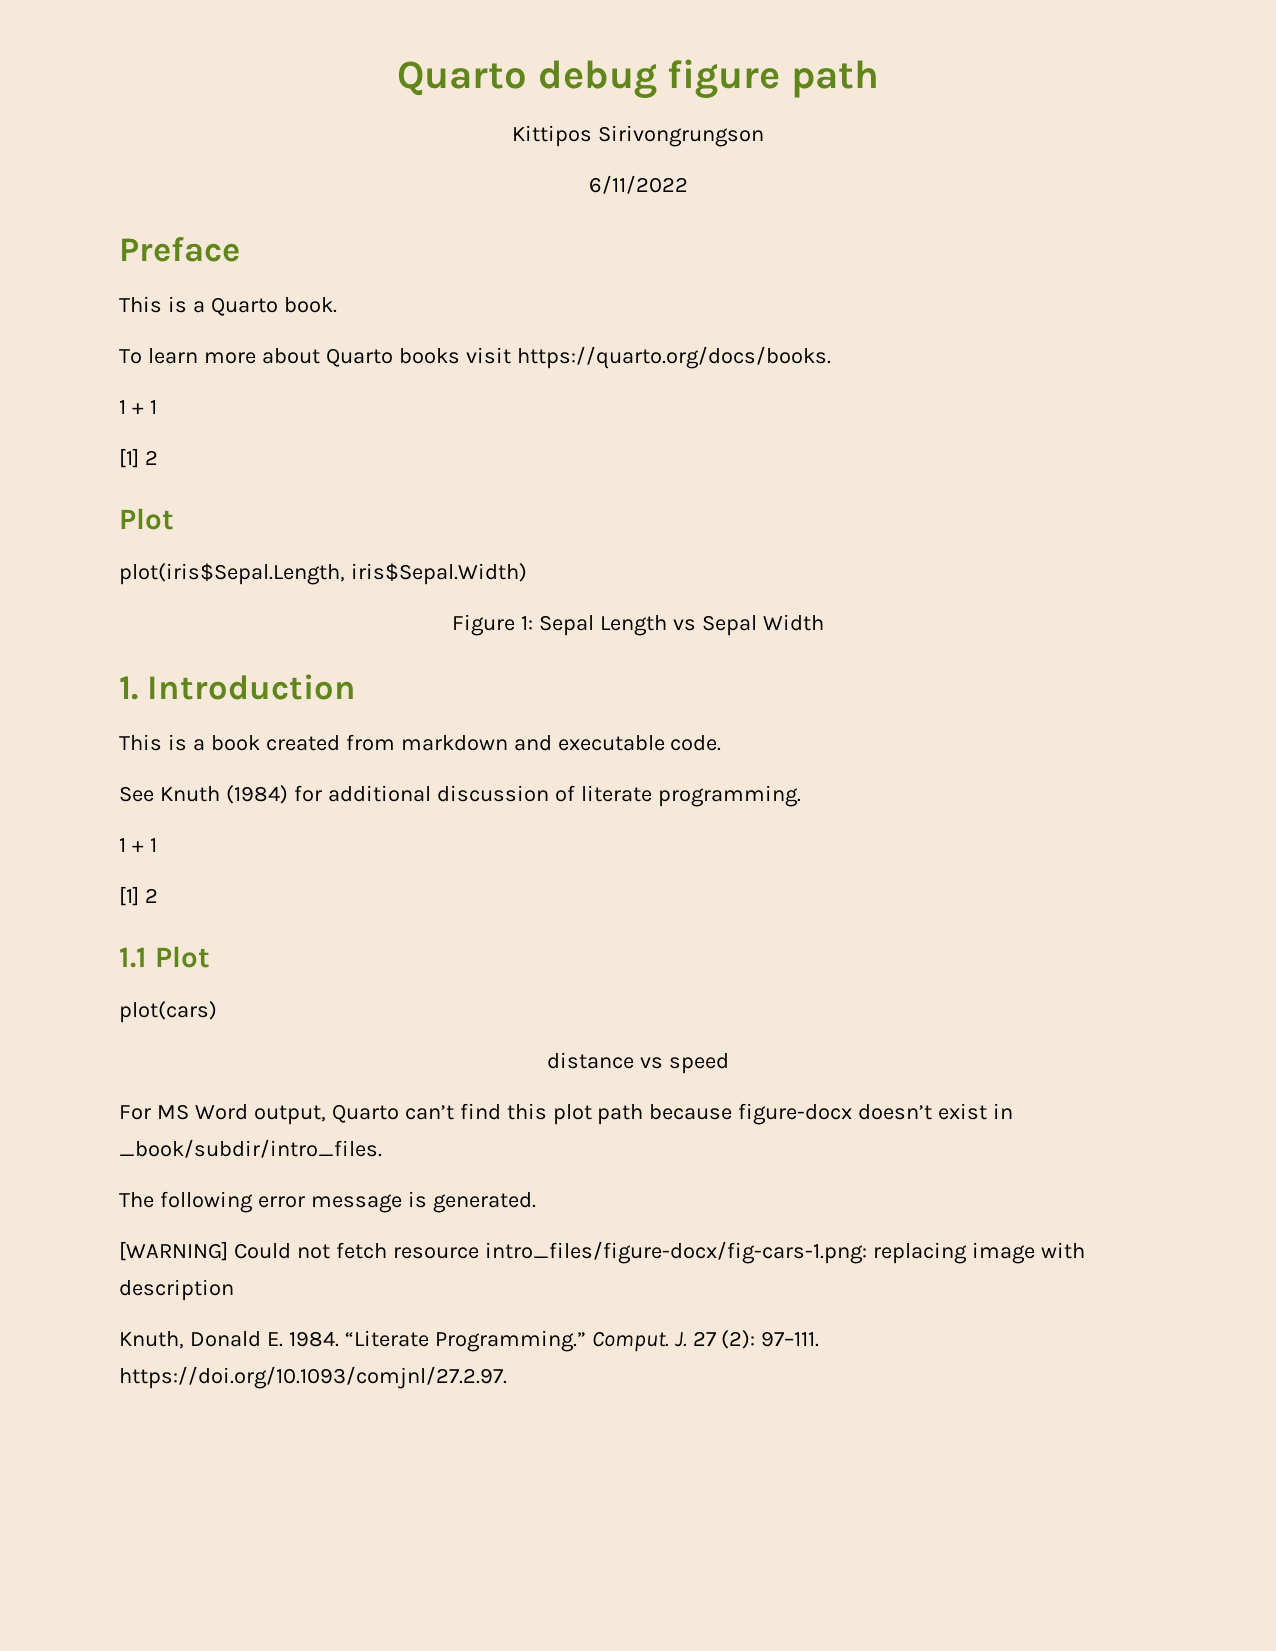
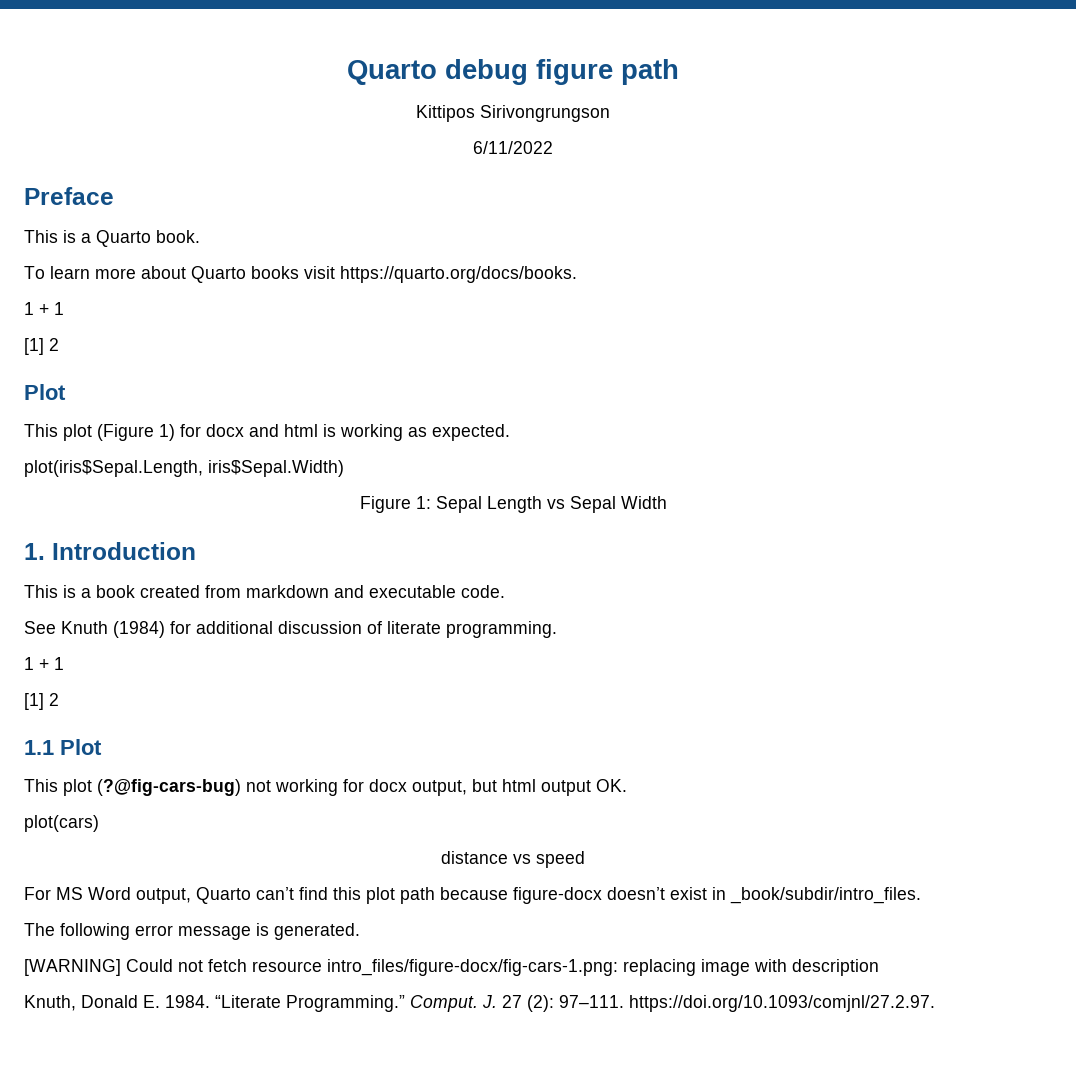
+ This plot (Figure 1) for docx and html is working as expected.
+ This plot (?@fig-cars-bug) not working for docx output, but html output OK.

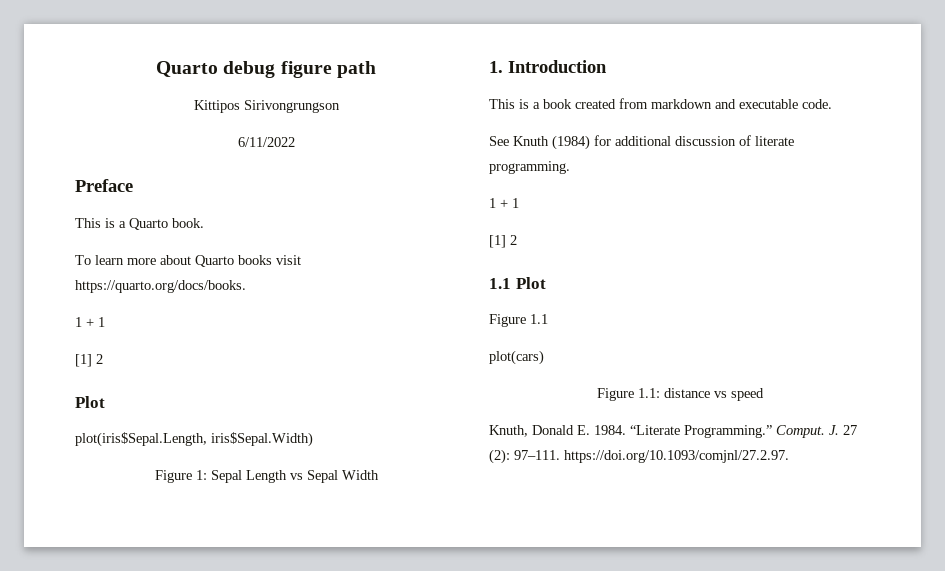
- This plot (Figure 1) for docx and html is working as expected.
- This plot (?@fig-cars-bug) not working for docx output, but html output OK.
+ Figure 1.1
- distance vs speed
+ Figure 1.1: distance vs speed
- For MS Word output, Quarto can’t find this plot path because figure-docx doesn’t exist in _book/subdir/intro_files.
- The following error message is generated.
- [WARNING] Could not fetch resource intro_files/figure-docx/fig-cars-1.png: replacing image with description

